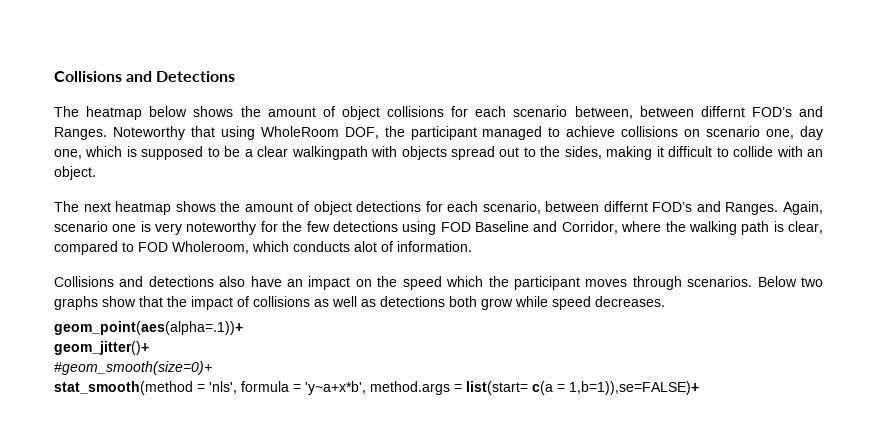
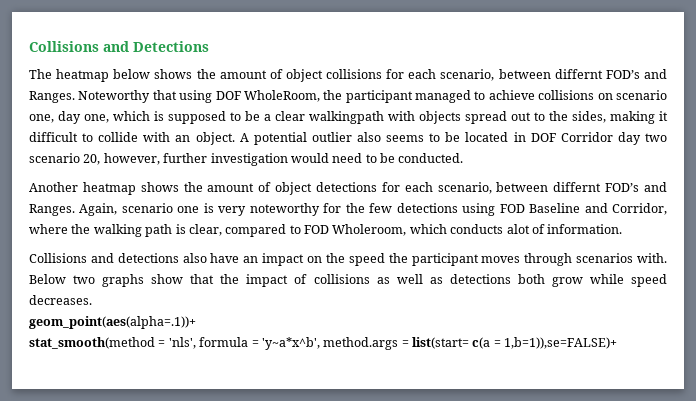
- The heatmap below shows the amount of object collisions for each scenario between, between differnt FOD’s and Ranges.
+ The heatmap below shows the amount of object collisions for each scenario, between differnt FOD’s and Ranges.
- Noteworthy that using WholeRoom DOF, the participant managed to achieve collisions on scenario one, day one, which is supposed to be a clear walkingpath with objects spread out to the sides, making it difficult to collide with an object.
- The next heatmap shows the amount of object detections for each scenario, between differnt FOD’s and Ranges.
+ Noteworthy that using DOF WholeRoom, the participant managed to achieve collisions on scenario one, day one, which is supposed to be a clear walkingpath with objects spread out to the sides, making it difficult to collide with an object. A potential outlier also seems to be located in DOF Corridor day two scenario 20, however, further investigation would need to be conducted.
+ Another heatmap shows the amount of object detections for each scenario, between differnt FOD’s and Ranges.
- Collisions and detections also have an impact on the speed which the participant moves through scenarios.
+ Collisions and detections also have an impact on the speed the participant moves through scenarios with.
- geom_jitter()+
- #geom_smooth(size=0)+
- stat_smooth(method = 'nls', formula = 'y~a+x*b', method.args = list(start= c(a = 1,b=1)),se=FALSE)+
+ stat_smooth(method = 'nls', formula = 'y~a*x^b', method.args = list(start= c(a = 1,b=1)),se=FALSE)+

